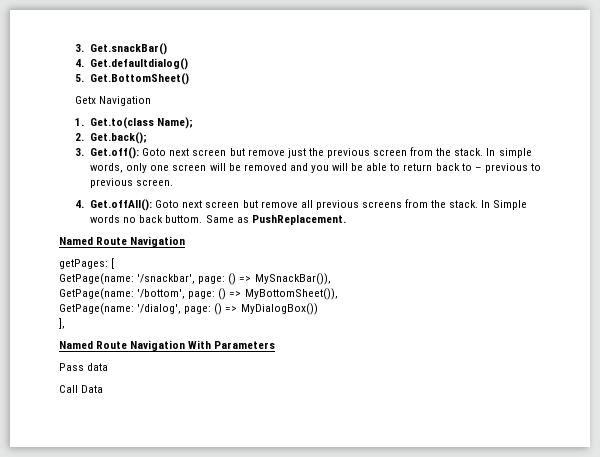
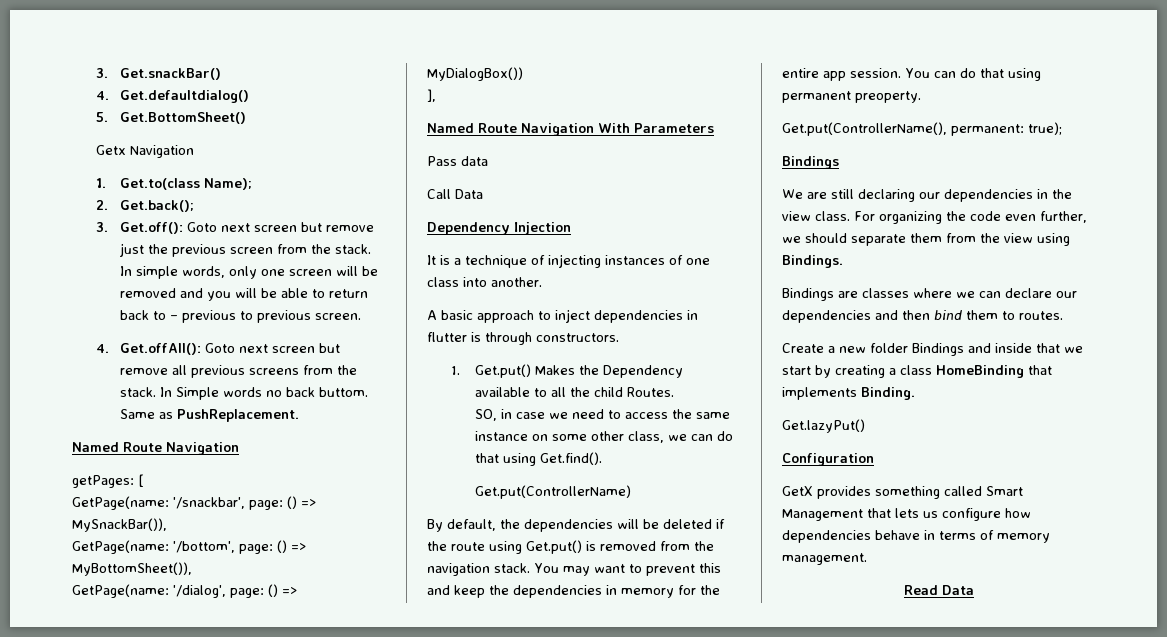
+ Dependency Injection
+ It is a technique of injecting instances of one class into another.
+ A basic approach to inject dependencies in flutter is through constructors.
+ 1. Get.put() Makes the Dependency available to all the child Routes.
+ SO, in case we need to access the same instance on some other class, we can do that using Get.find().
+ Get.put(ControllerName)
+ By default, the dependencies will be deleted if the route using Get.put() is removed from the navigation stack. You may want to prevent this and keep the dependencies in memory for the entire app session. You can do that using permanent preoperty.
+ Get.put(ControllerName(), permanent: true);
+ Bindings
+ We are still declaring our dependencies in the view class. For organizing the code even further, we should separate them from the view using Bindings.
+ Bindings are classes where we can declare our dependencies and then bind them to routes.
+ Create a new folder Bindings and inside that we start by creating a class HomeBinding that implements Binding.
+ Get.lazyPut()
+ Configuration
+ GetX provides something called Smart Management that lets us configure how dependencies behave in terms of memory management.
+ Read Data

